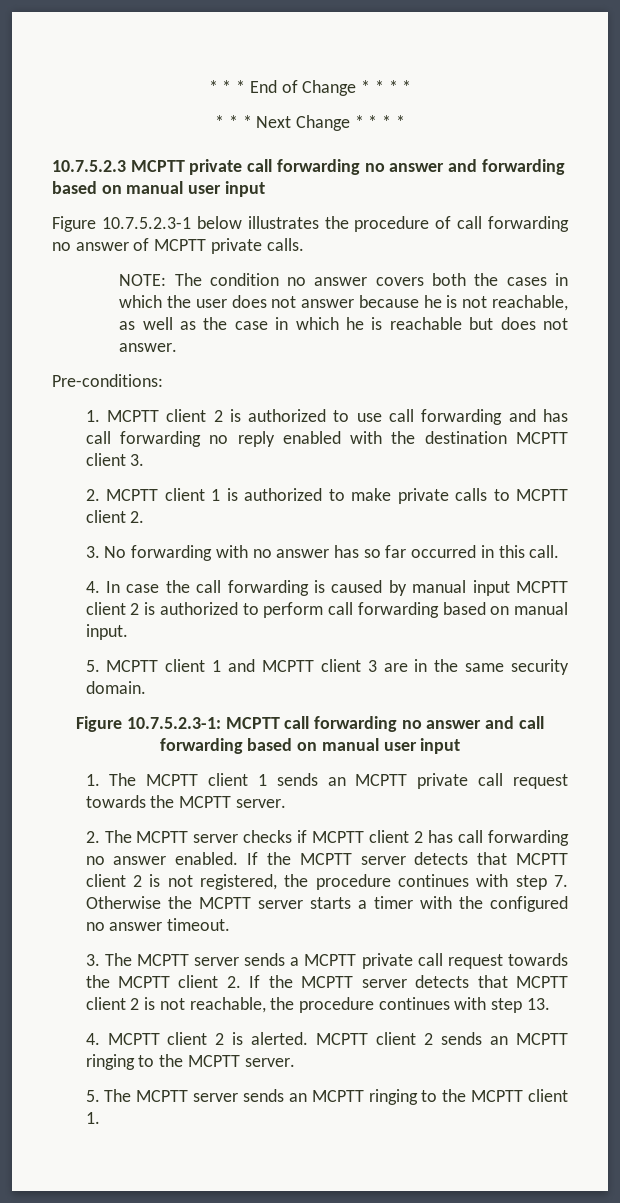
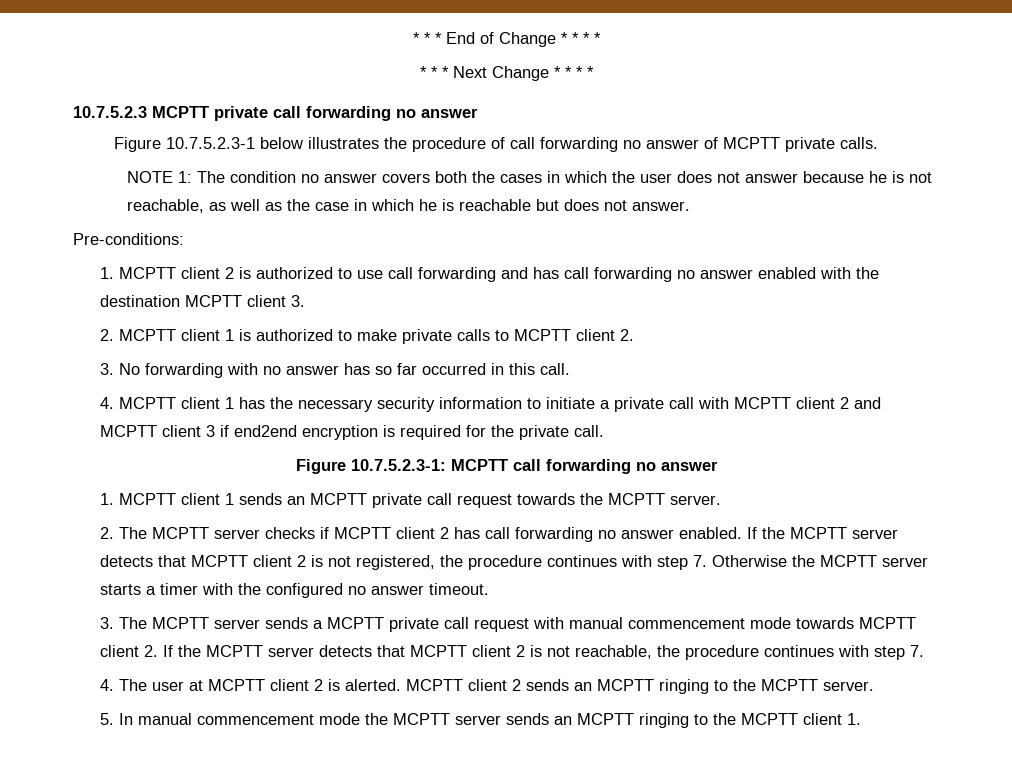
- 10.7.5.2.3 MCPTT private call forwarding no answer and forwarding based on manual user input
+ 10.7.5.2.3 MCPTT private call forwarding no answer
- NOTE: The condition no answer covers both the cases in which the user does not answer because he is not reachable, as well as the case in which he is reachable but does not answer.
+ NOTE 1: The condition no answer covers both the cases in which the user does not answer because he is not reachable, as well as the case in which he is reachable but does not answer.
- 1. MCPTT client 2 is authorized to use call forwarding and has call forwarding no reply enabled with the destination MCPTT client 3.
+ 1. MCPTT client 2 is authorized to use call forwarding and has call forwarding no answer enabled with the destination MCPTT client 3.
- 4. In case the call forwarding is caused by manual input MCPTT client 2 is authorized to perform call forwarding based on manual input.
- 5. MCPTT client 1 and MCPTT client 3 are in the same security domain.
+ 4. MCPTT client 1 has the necessary security information to initiate a private call with MCPTT client 2 and MCPTT client 3 if end2end encryption is required for the private call.
- Figure 10.7.5.2.3-1: MCPTT call forwarding no answer and call forwarding based on manual user input
- 1. The MCPTT client 1 sends an MCPTT private call request towards the MCPTT server.
+ Figure 10.7.5.2.3-1: MCPTT call forwarding no answer
+ 1. MCPTT client 1 sends an MCPTT private call request towards the MCPTT server.
- 3. The MCPTT server sends a MCPTT private call request towards the MCPTT client 2. If the MCPTT server detects that MCPTT client 2 is not reachable, the procedure continues with step 13.
- 4. MCPTT client 2 is alerted.
+ 3. The MCPTT server sends a MCPTT private call request with manual commencement mode towards MCPTT client 2. If the MCPTT server detects that MCPTT client 2 is not reachable, the procedure continues with step 7.
+ 4. The user at MCPTT client 2 is alerted.
- 5. The MCPTT server sends an MCPTT ringing to the MCPTT client 1.
+ 5. In manual commencement mode the MCPTT server sends an MCPTT ringing to the MCPTT client 1.

